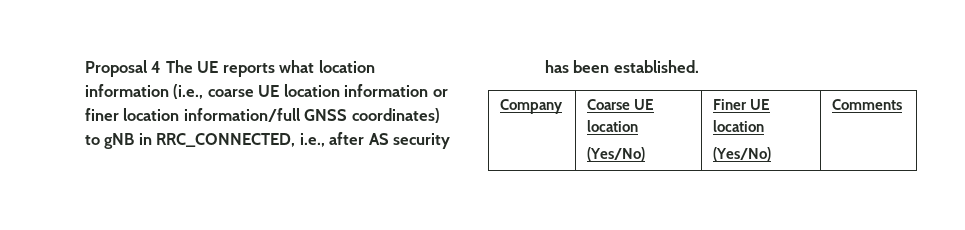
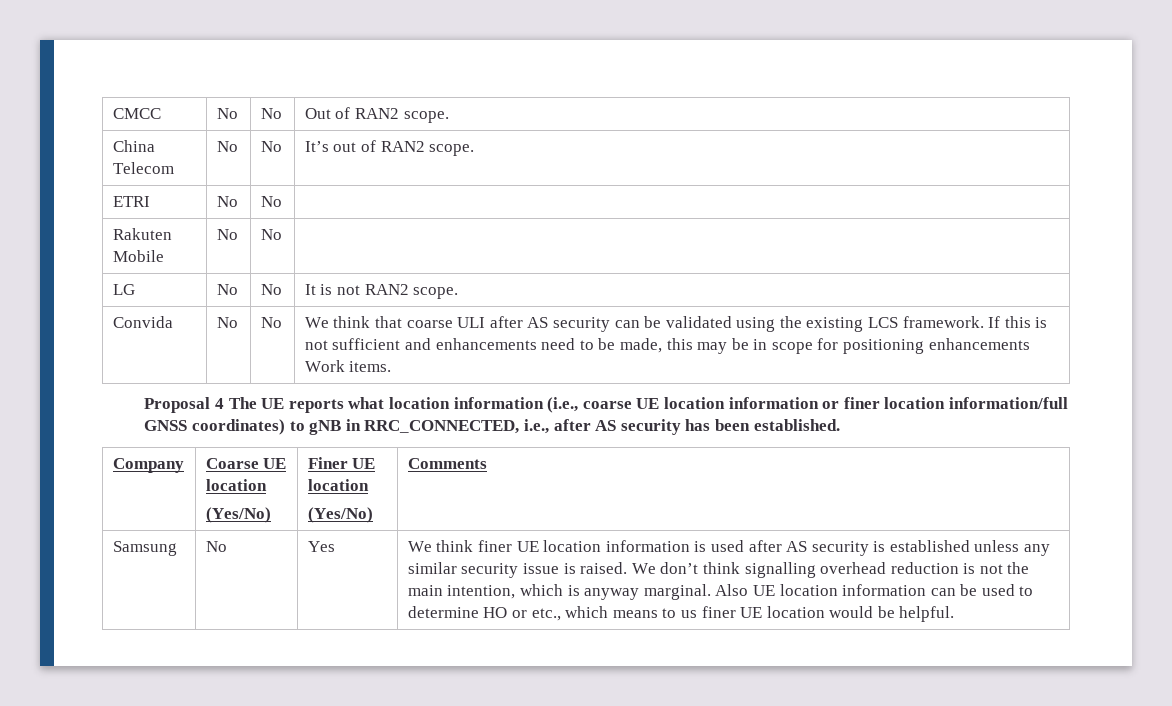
+ CMCC | No | No | Out of RAN2 scope.
+ China Telecom | No | No | It’s out of RAN2 scope.
+ ETRI | No | No |
+ Rakuten Mobile | No | No |
+ LG | No | No | It is not RAN2 scope.
+ Convida | No | No | We think that coarse ULI after AS security can be validated using the existing LCS framework. If this is not sufficient and enhancements need to be made, this may be in scope for positioning enhancements Work items.
+ Samsung | No | Yes | We think finer UE location information is used after AS security is established unless any similar security issue is raised. We don’t think signalling overhead reduction is not the main intention, which is anyway marginal. Also UE location information can be used to determine HO or etc., which means to us finer UE location would be helpful.

